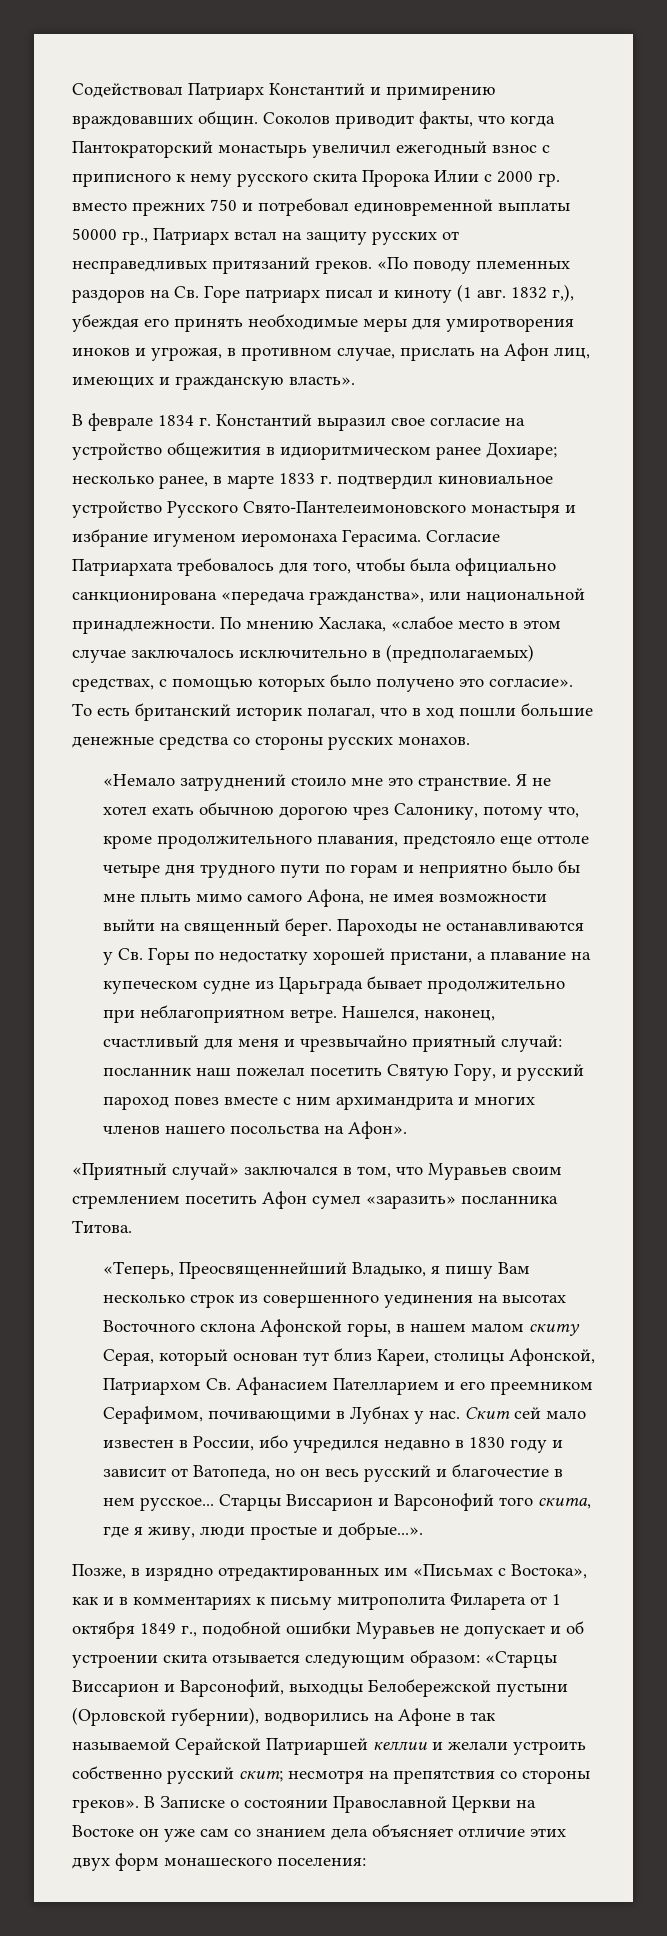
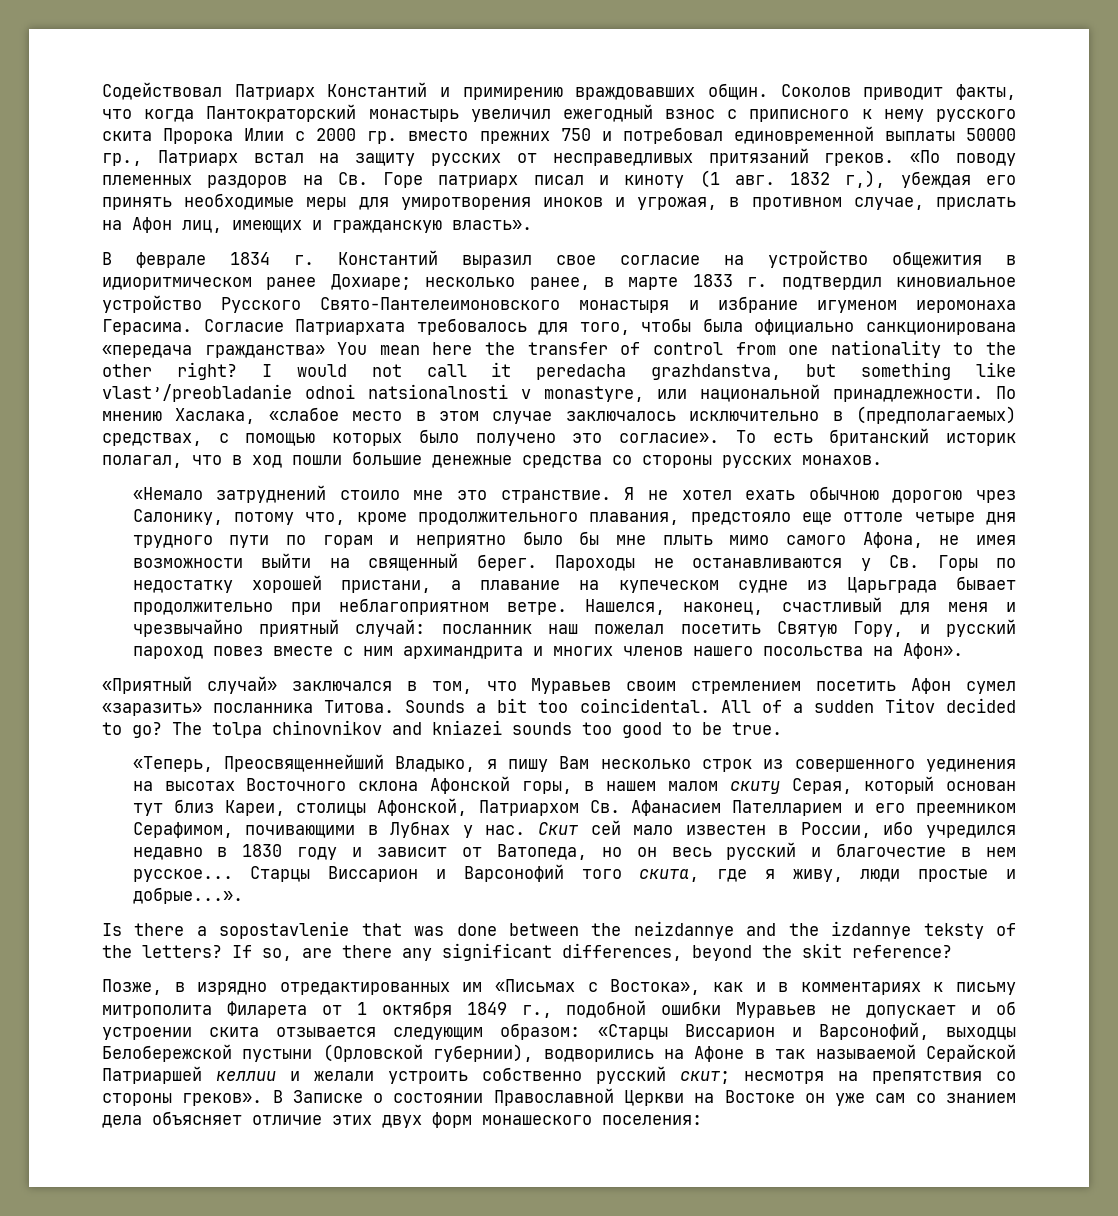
- Согласие Патриархата требовалось для того, чтобы была официально санкционирована «передача гражданства», или национальной принадлежности.
+ Согласие Патриархата требовалось для того, чтобы была официально санкционирована «передача гражданства» You mean here the transfer of control from one nationality to the other right? I would not call it peredacha grazhdanstva, but something like vlast’/preobladanie odnoi natsionalnosti v monastyre, или национальной принадлежности.
+ Sounds a bit too coincidental. All of a sudden Titov decided to go? The tolpa chinovnikov and kniazei sounds too good to be true.
+ Is there a sopostavlenie that was done between the neizdannye and the izdannye teksty of the letters? If so, are there any significant differences, beyond the skit reference?

